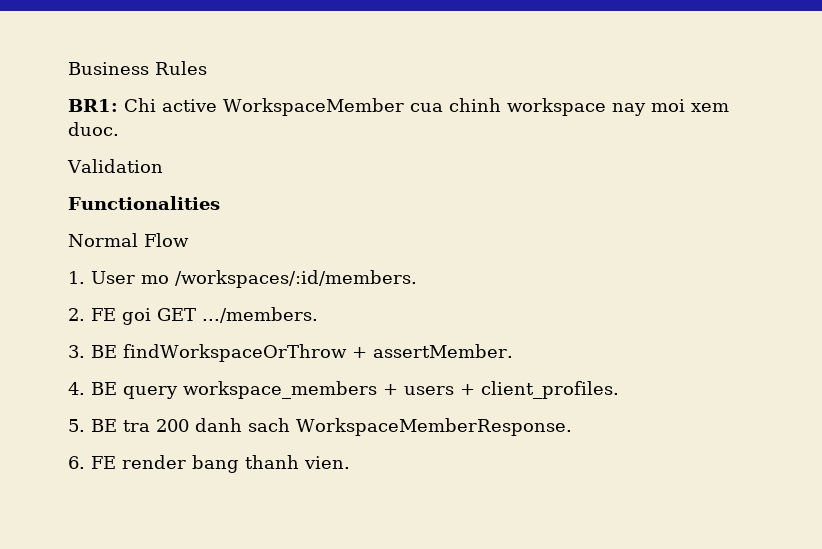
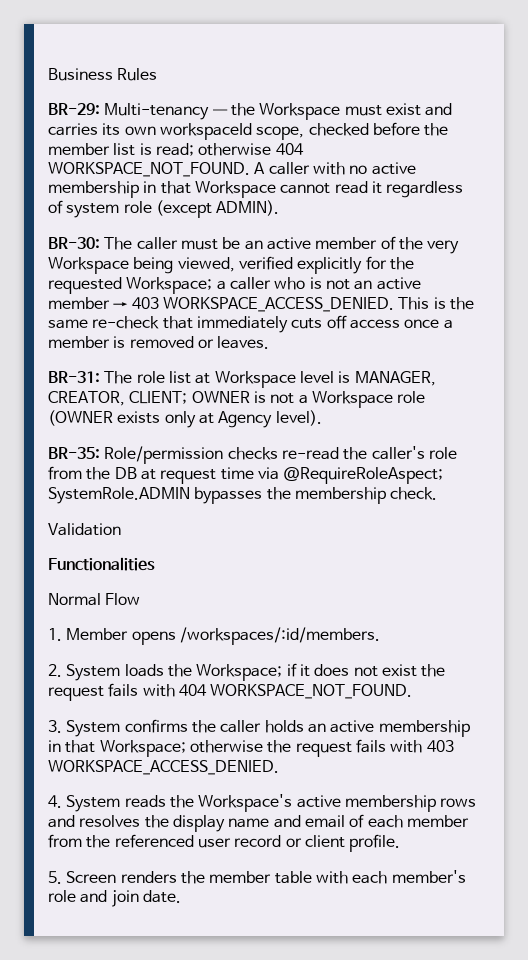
- BR1: Chi active WorkspaceMember cua chinh workspace nay moi xem duoc.
+ BR-29: Multi-tenancy — the Workspace must exist and carries its own workspaceId scope, checked before the member list is read; otherwise 404 WORKSPACE_NOT_FOUND. A caller with no active membership in that Workspace cannot read it regardless of system role (except ADMIN).
+ BR-30: The caller must be an active member of the very Workspace being viewed, verified explicitly for the requested Workspace; a caller who is not an active member → 403 WORKSPACE_ACCESS_DENIED. This is the same re-check that immediately cuts off access once a member is removed or leaves.
+ BR-31: The role list at Workspace level is MANAGER, CREATOR, CLIENT; OWNER is not a Workspace role (OWNER exists only at Agency level).
+ BR-35: Role/permission checks re-read the caller's role from the DB at request time via @RequireRoleAspect; SystemRole.ADMIN bypasses the membership check.
- 1. User mo /workspaces/:id/members.
+ 1. Member opens /workspaces/:id/members.
- 2. FE goi GET .../members.
- 3. BE findWorkspaceOrThrow + assertMember.
- 4. BE query workspace_members + users + client_profiles.
- 5. BE tra 200 danh sach WorkspaceMemberResponse.
- 6. FE render bang thanh vien.
+ 2. System loads the Workspace; if it does not exist the request fails with 404 WORKSPACE_NOT_FOUND.
+ 3. System confirms the caller holds an active membership in that Workspace; otherwise the request fails with 403 WORKSPACE_ACCESS_DENIED.
+ 4. System reads the Workspace's active membership rows and resolves the display name and email of each member from the referenced user record or client profile.
+ 5. Screen renders the member table with each member's role and join date.

